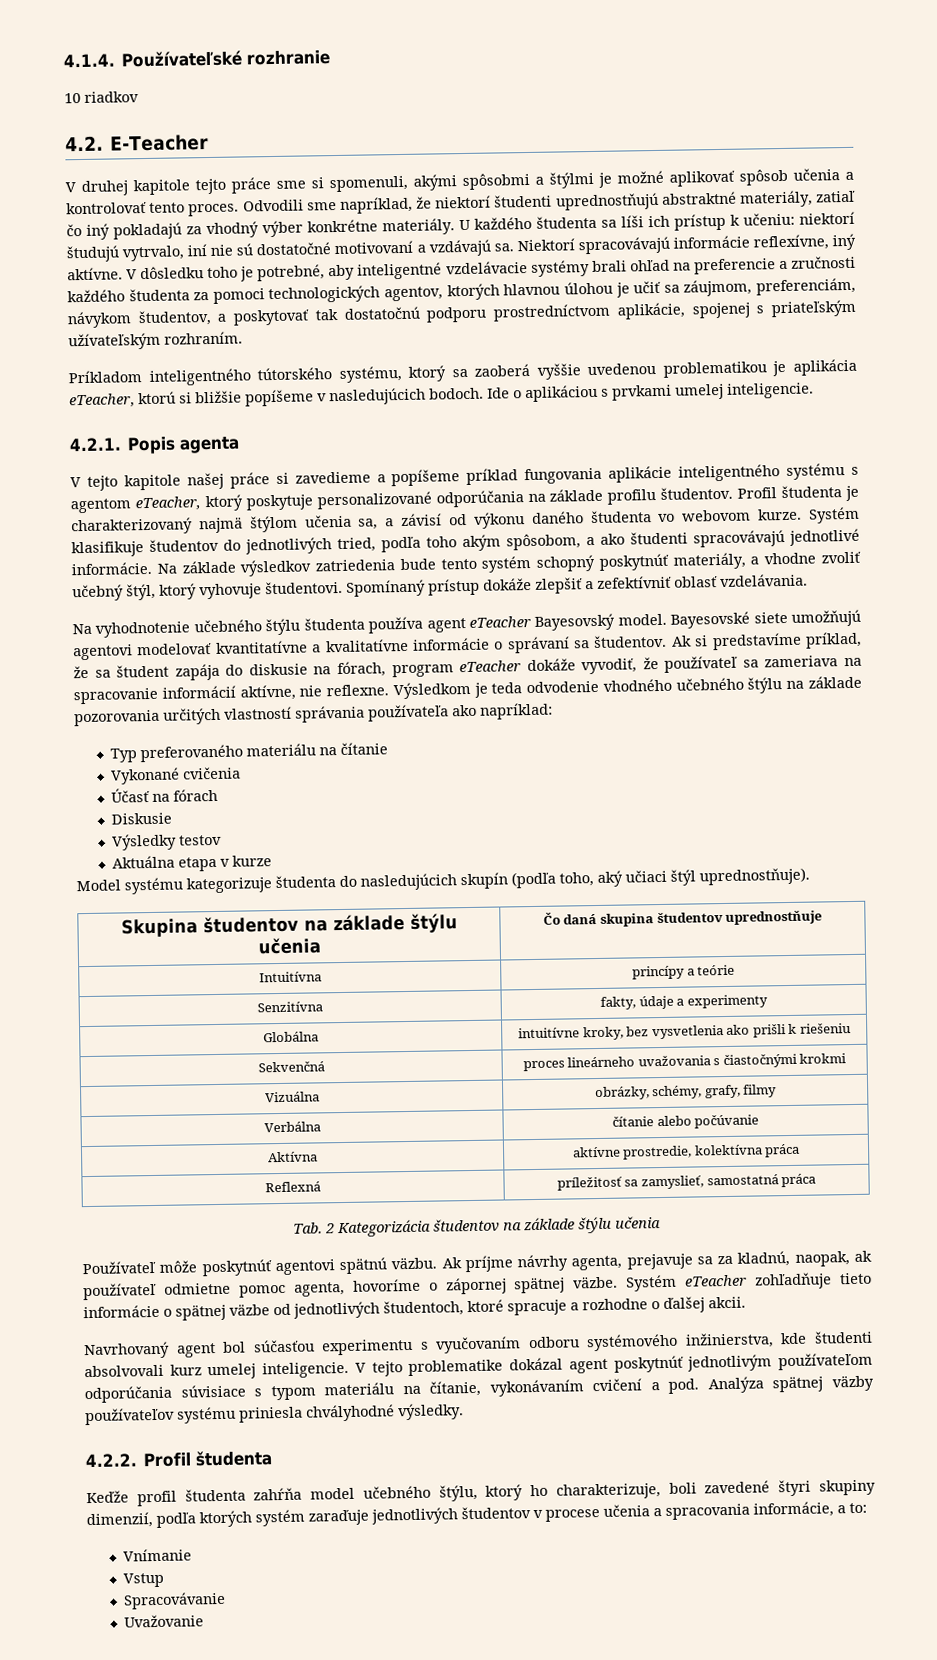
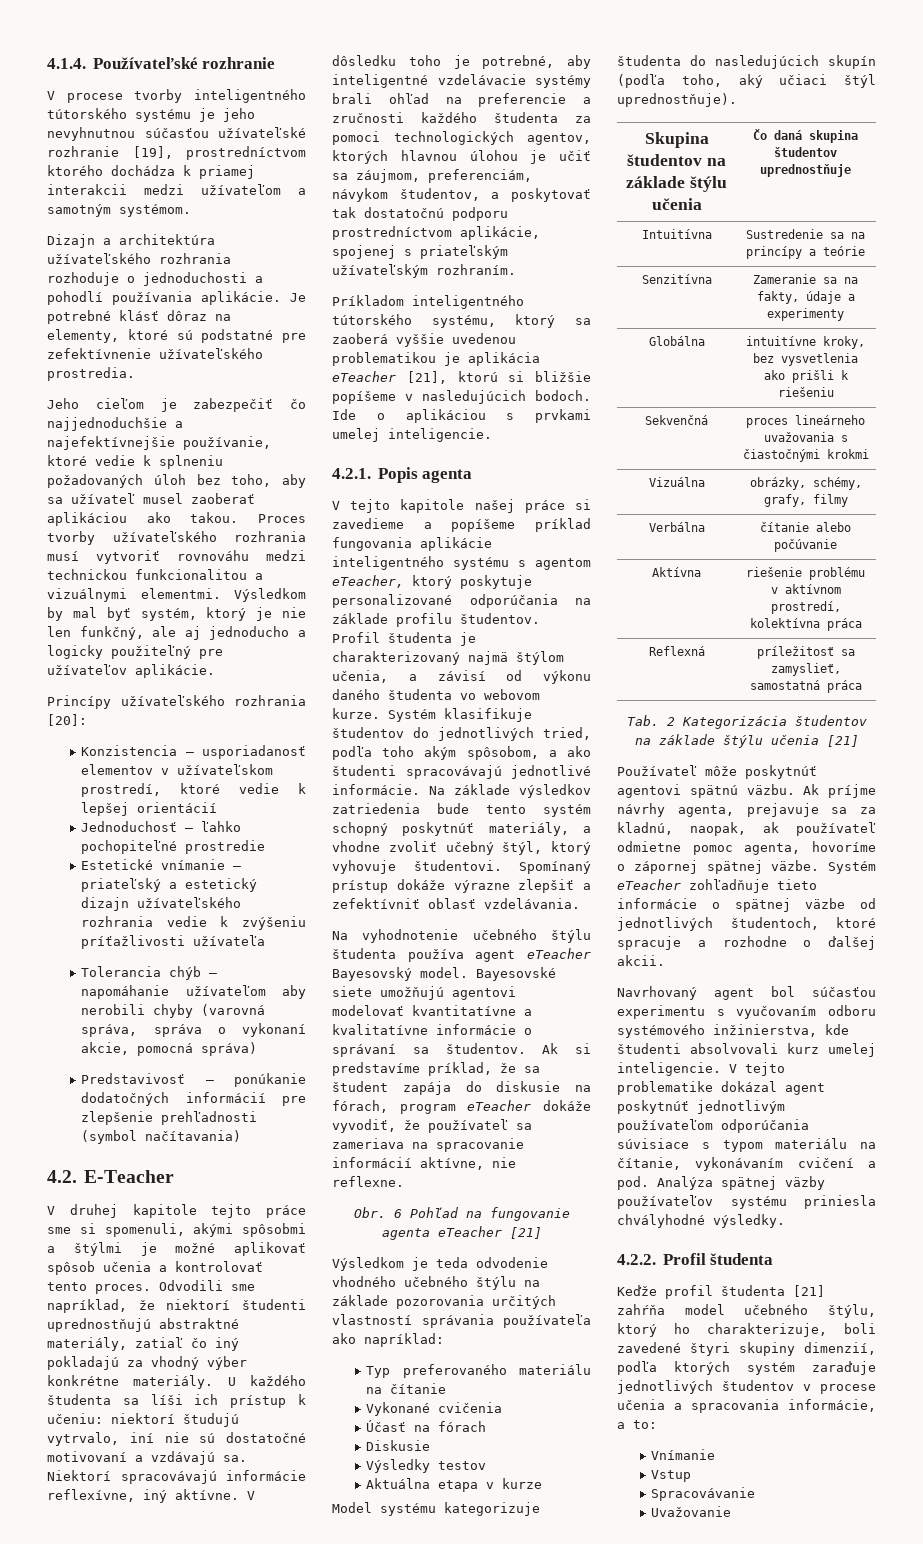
- 10 riadkov
+ V procese tvorby inteligentného tútorského systému je jeho nevyhnutnou súčasťou užívateľské rozhranie [19], prostredníctvom ktorého dochádza k priamej interakcii medzi užívateľom a samotným systémom.
+ Dizajn a architektúra užívateľského rozhrania rozhoduje o jednoduchosti a pohodlí používania aplikácie. Je potrebné klásť dôraz na elementy, ktoré sú podstatné pre zefektívnenie užívateľského prostredia.
+ Jeho cieľom je zabezpečiť čo najjednoduchšie a najefektívnejšie používanie, ktoré vedie k splneniu požadovaných úloh bez toho, aby sa užívateľ musel zaoberať aplikáciou ako takou. Proces tvorby užívateľského rozhrania musí vytvoriť rovnováhu medzi technickou funkcionalitou a vizuálnymi elementmi. Výsledkom by mal byť systém, ktorý je nie len funkčný, ale aj jednoducho a logicky použiteľný pre užívateľov aplikácie.
+ Princípy užívateľského rozhrania [20]:
+ Konzistencia – usporiadanosť elementov v užívateľskom prostredí, ktoré vedie k lepšej orientácií
+ Jednoduchosť – ľahko pochopiteľné prostredie
+ Estetické vnímanie – priateľský a estetický dizajn užívateľského rozhrania vedie k zvýšeniu príťažlivosti užívateľa
+ Tolerancia chýb – napomáhanie užívateľom aby nerobili chyby (varovná správa, správa o vykonaní akcie, pomocná správa)
+ Predstavivosť – ponúkanie dodatočných informácií pre zlepšenie prehľadnosti (symbol načítavania)
- Príkladom inteligentného tútorského systému, ktorý sa zaoberá vyššie uvedenou problematikou je aplikácia eTeacher, ktorú si bližšie popíšeme v nasledujúcich bodoch.
+ Príkladom inteligentného tútorského systému, ktorý sa zaoberá vyššie uvedenou problematikou je aplikácia eTeacher [21], ktorú si bližšie popíšeme v nasledujúcich bodoch.
- Profil študenta je charakterizovaný najmä štýlom učenia sa, a závisí od výkonu daného študenta vo webovom kurze.
+ Profil študenta je charakterizovaný najmä štýlom učenia, a závisí od výkonu daného študenta vo webovom kurze.
- Spomínaný prístup dokáže zlepšiť a zefektívniť oblasť vzdelávania.
+ Spomínaný prístup dokáže výrazne zlepšiť a zefektívniť oblasť vzdelávania.
- Ak si predstavíme príklad, že sa študent zapája do diskusie na fórach, program eTeacher dokáže vyvodiť, že používateľ sa zameriava na spracovanie informácií aktívne, nie reflexne. Výsledkom je teda odvodenie vhodného učebného štýlu na základe pozorovania určitých vlastností správania používateľa ako napríklad:
+ Ak si predstavíme príklad, že sa študent zapája do diskusie na fórach, program eTeacher dokáže vyvodiť, že používateľ sa zameriava na spracovanie informácií aktívne, nie reflexne.
+ Obr. 6 Pohľad na fungovanie agenta eTeacher [21]
+ Výsledkom je teda odvodenie vhodného učebného štýlu na základe pozorovania určitých vlastností správania používateľa ako napríklad:
- Intuitívna | princípy a teórie
+ Intuitívna | Sustredenie sa na princípy a teórie
- Senzitívna | fakty, údaje a experimenty
+ Senzitívna | Zameranie sa na fakty, údaje a experimenty
- Aktívna | aktívne prostredie, kolektívna práca
+ Aktívna | riešenie problému v aktívnom prostredí, kolektívna práca
- Tab. 2 Kategorizácia študentov na základe štýlu učenia
+ Tab. 2 Kategorizácia študentov na základe štýlu učenia [21]
- Keďže profil študenta zahŕňa model učebného štýlu, ktorý ho charakterizuje, boli zavedené štyri skupiny dimenzií, podľa ktorých systém zaraďuje jednotlivých študentov v procese učenia a spracovania informácie, a to:
+ Keďže profil študenta [21] zahŕňa model učebného štýlu, ktorý ho charakterizuje, boli zavedené štyri skupiny dimenzií, podľa ktorých systém zaraďuje jednotlivých študentov v procese učenia a spracovania informácie, a to:

